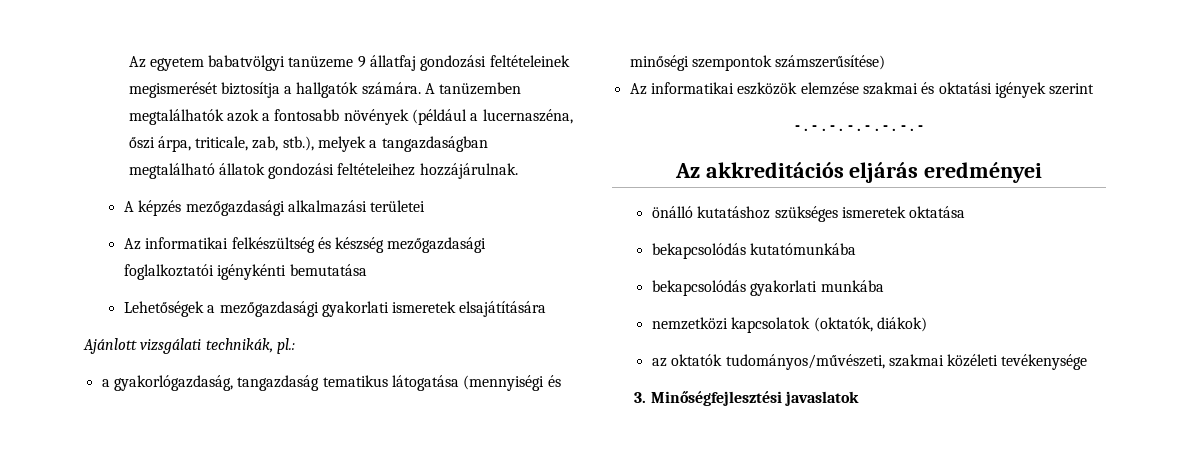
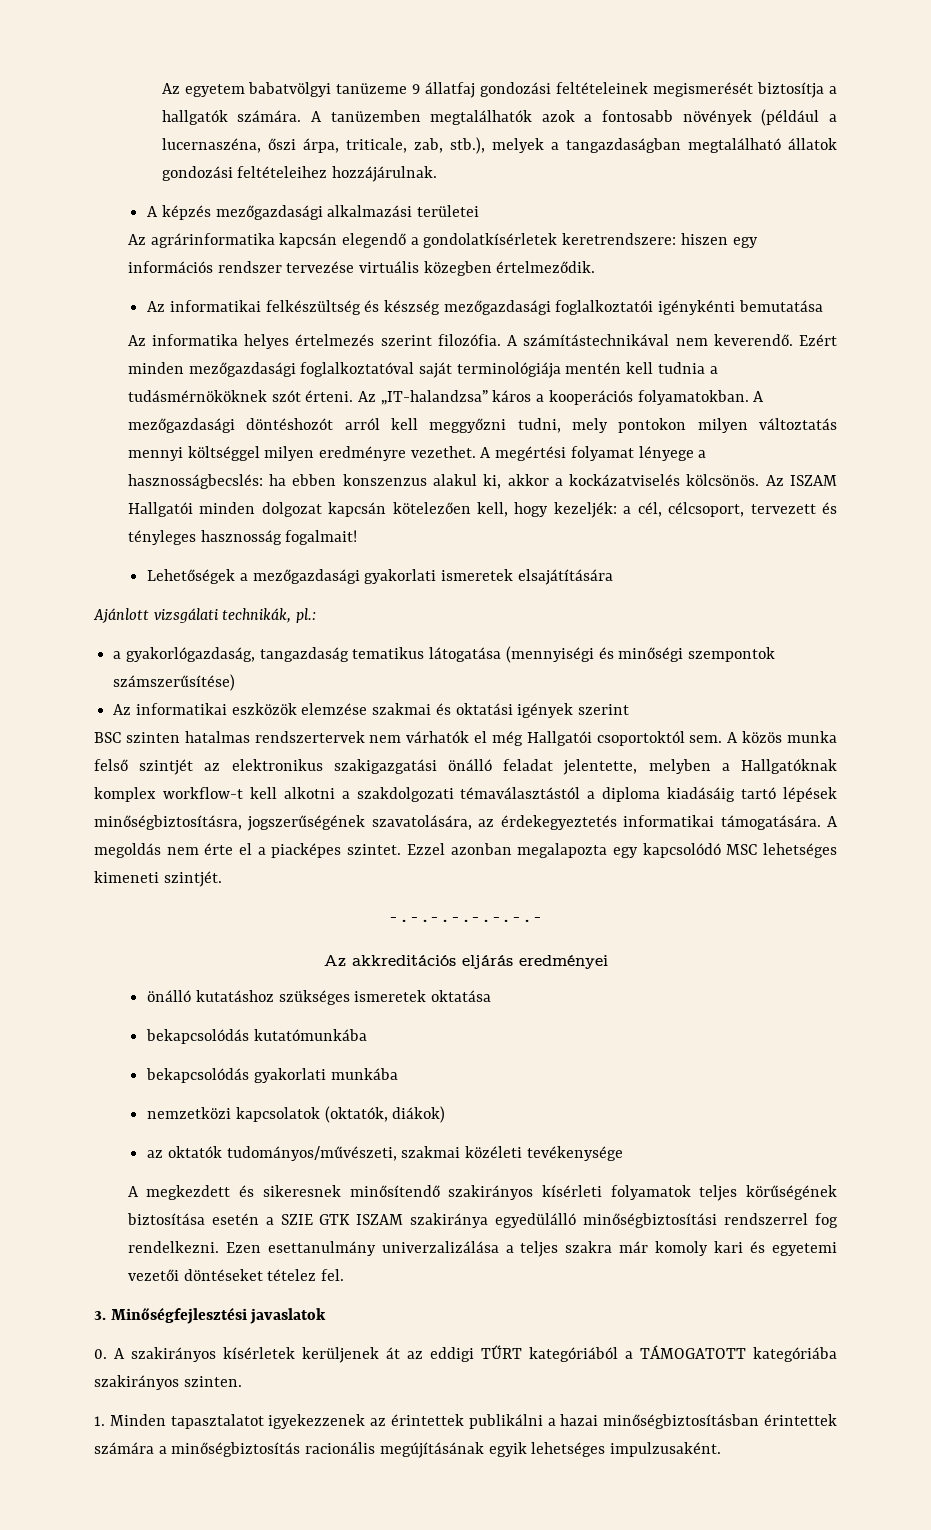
+ Az agrárinformatika kapcsán elegendő a gondolatkísérletek keretrendszere: hiszen egy információs rendszer tervezése virtuális közegben értelmeződik.
+ Az informatika helyes értelmezés szerint filozófia. A számítástechnikával nem keverendő. Ezért minden mezőgazdasági foglalkoztatóval saját terminológiája mentén kell tudnia a tudásmérnököknek szót érteni. Az „IT-halandzsa” káros a kooperációs folyamatokban. A mezőgazdasági döntéshozót arról kell meggyőzni tudni, mely pontokon milyen változtatás mennyi költséggel milyen eredményre vezethet. A megértési folyamat lényege a hasznosságbecslés: ha ebben konszenzus alakul ki, akkor a kockázatviselés kölcsönös. Az ISZAM Hallgatói minden dolgozat kapcsán kötelezően kell, hogy kezeljék: a cél, célcsoport, tervezett és tényleges hasznosság fogalmait!
+ BSC szinten hatalmas rendszertervek nem várhatók el még Hallgatói csoportoktól sem. A közös munka felső szintjét az elektronikus szakigazgatási önálló feladat jelentette, melyben a Hallgatóknak komplex workflow-t kell alkotni a szakdolgozati témaválasztástól a diploma kiadásáig tartó lépések minőségbiztosításra, jogszerűségének szavatolására, az érdekegyeztetés informatikai támogatására. A megoldás nem érte el a piacképes szintet. Ezzel azonban megalapozta egy kapcsolódó MSC lehetséges kimeneti szintjét.
+ A megkezdett és sikeresnek minősítendő szakirányos kísérleti folyamatok teljes körűségének biztosítása esetén a SZIE GTK ISZAM szakiránya egyedülálló minőségbiztosítási rendszerrel fog rendelkezni. Ezen esettanulmány univerzalizálása a teljes szakra már komoly kari és egyetemi vezetői döntéseket tételez fel.
  3. Minőségfejlesztési javaslatok
+ 0. A szakirányos kísérletek kerüljenek át az eddigi TŰRT kategóriából a TÁMOGATOTT kategóriába szakirányos szinten.
+ 1. Minden tapasztalatot igyekezzenek az érintettek publikálni a hazai minőségbiztosításban érintettek számára a minőségbiztosítás racionális megújításának egyik lehetséges impulzusaként.

